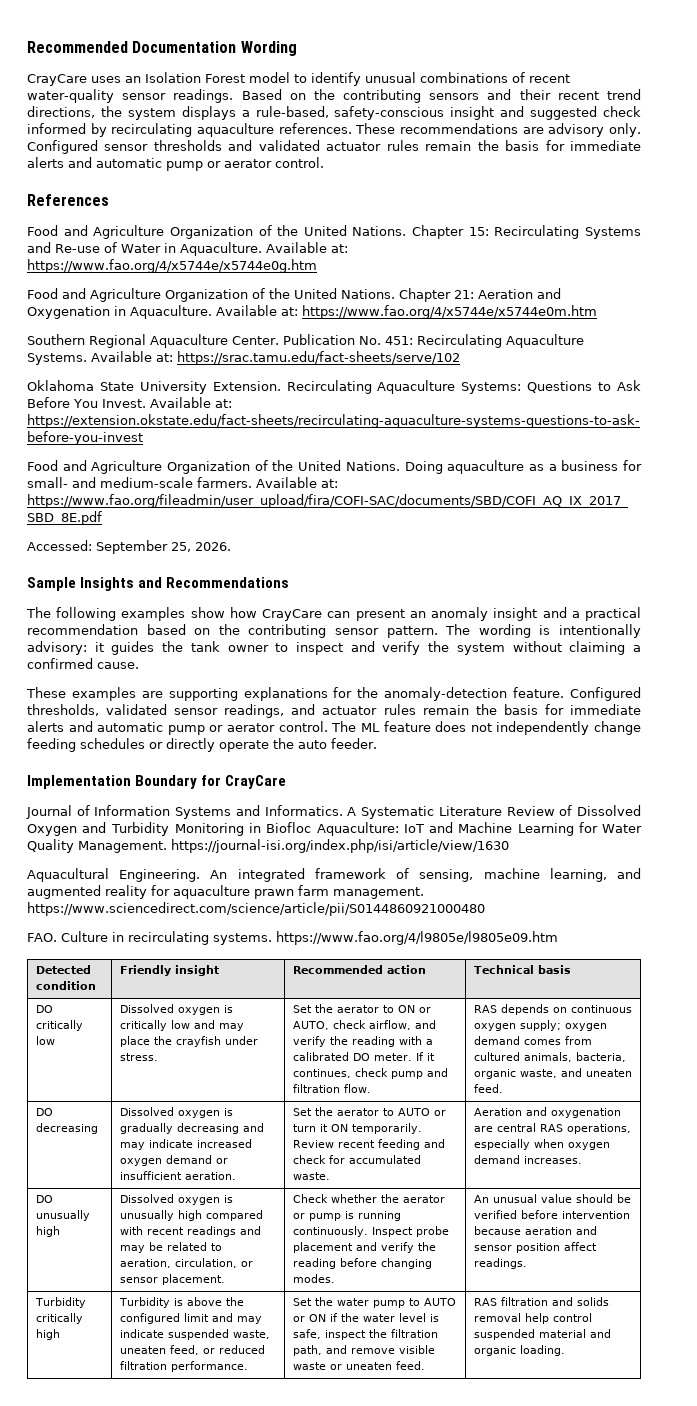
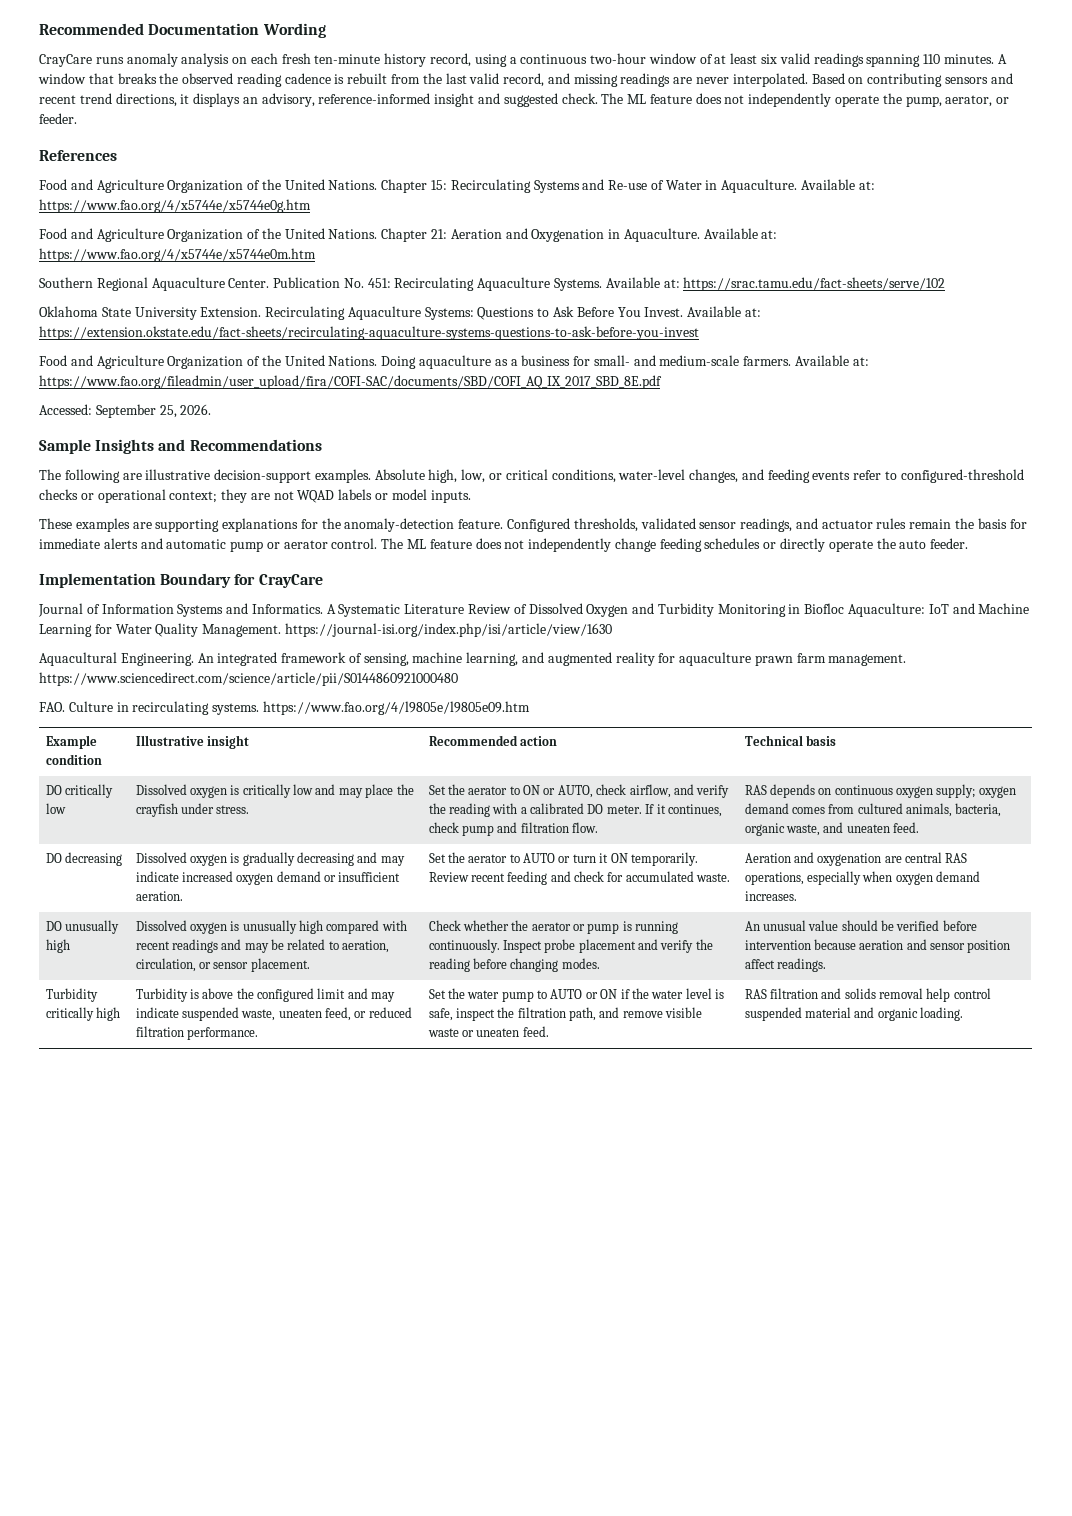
- CrayCare uses an Isolation Forest model to identify unusual combinations of recent water-quality sensor readings.
+ CrayCare runs anomaly analysis on each fresh ten-minute history record, using a continuous two-hour window of at least six valid readings spanning 110 minutes. A window that breaks the observed reading cadence is rebuilt from the last valid record, and missing readings are never interpolated.
- Based on the contributing sensors and their recent trend directions, the system displays a rule-based, safety-conscious insight and suggested check informed by recirculating aquaculture references. These recommendations are advisory only. Configured sensor thresholds and validated actuator rules remain the basis for immediate alerts and automatic pump or aerator control.
+ Based on contributing sensors and recent trend directions, it displays an advisory, reference-informed insight and suggested check. The ML feature does not independently operate the pump, aerator, or feeder.
- The following examples show how CrayCare can present an anomaly insight and a practical recommendation based on the contributing sensor pattern. The wording is intentionally advisory: it guides the tank owner to inspect and verify the system without claiming a confirmed cause.
+ The following are illustrative decision-support examples. Absolute high, low, or critical conditions, water-level changes, and feeding events refer to configured-threshold checks or operational context; they are not WQAD labels or model inputs.
- Detected condition | Friendly insight | Recommended action | Technical basis
+ Example condition | Illustrative insight | Recommended action | Technical basis

